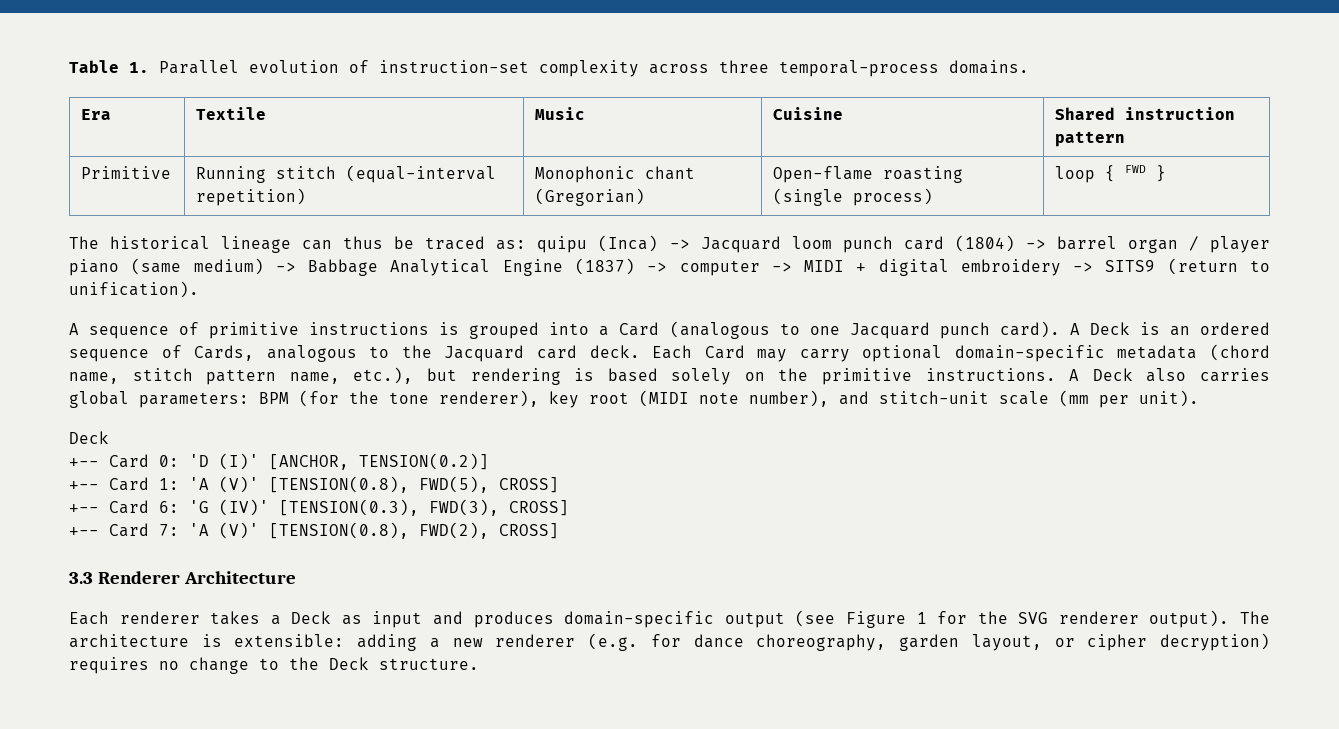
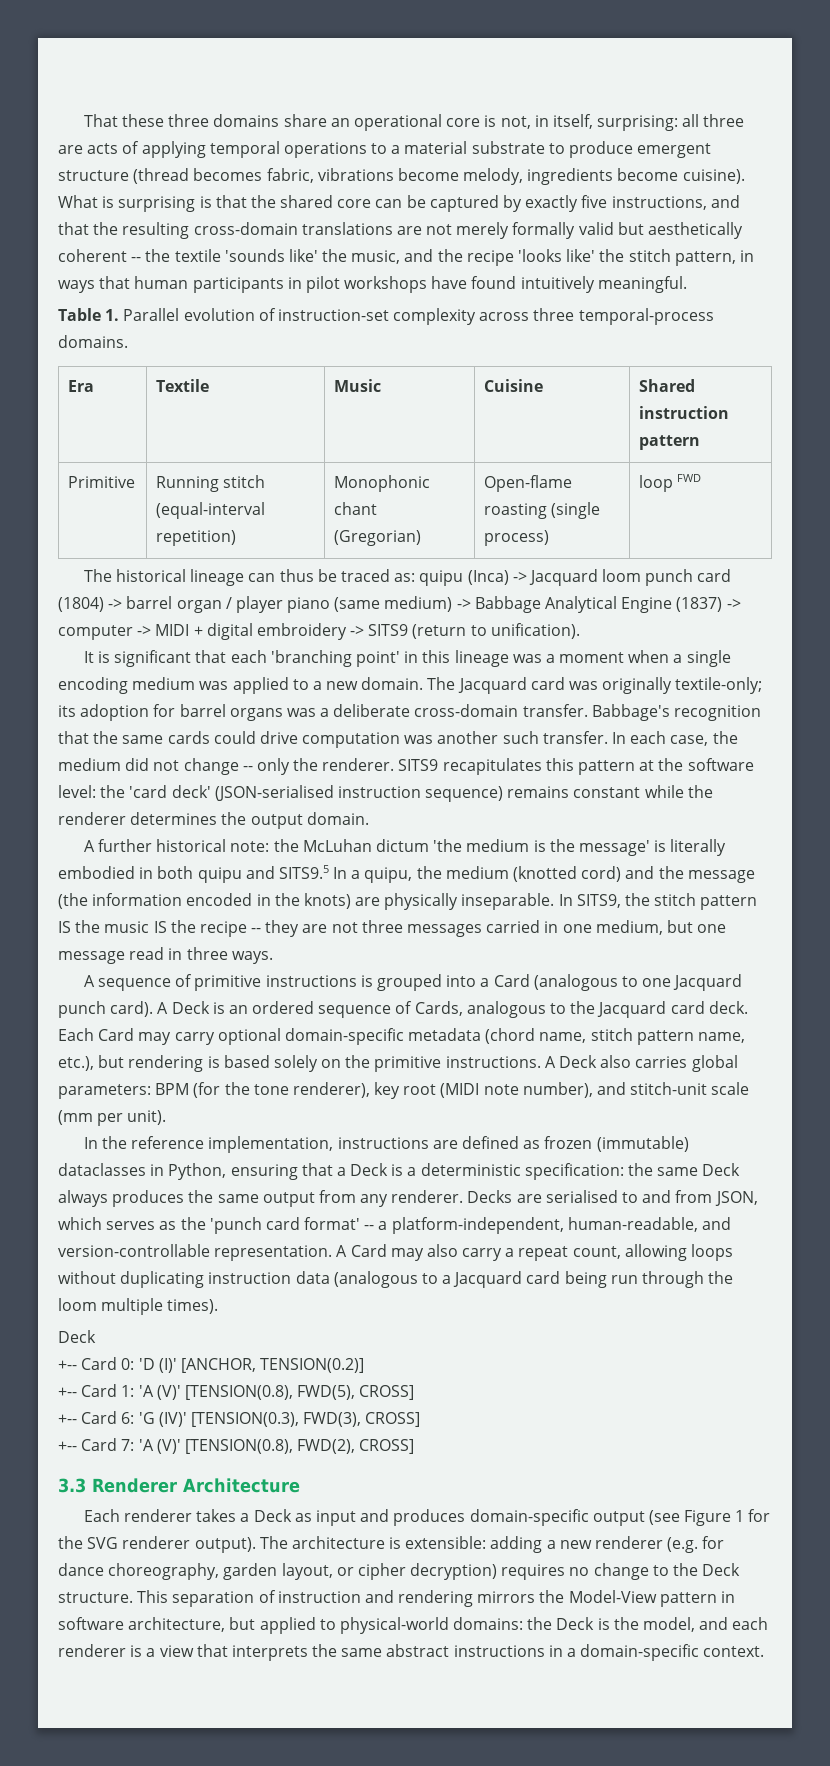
+ That these three domains share an operational core is not, in itself, surprising: all three are acts of applying temporal operations to a material substrate to produce emergent structure (thread becomes fabric, vibrations become melody, ingredients become cuisine). What is surprising is that the shared core can be captured by exactly five instructions, and that the resulting cross-domain translations are not merely formally valid but aesthetically coherent -- the textile 'sounds like' the music, and the recipe 'looks like' the stitch pattern, in ways that human participants in pilot workshops have found intuitively meaningful.
- Primitive | Running stitch (equal-interval repetition) | Monophonic chant (Gregorian) | Open-flame roasting (single process) | loop { FWD }
+ Primitive | Running stitch (equal-interval repetition) | Monophonic chant (Gregorian) | Open-flame roasting (single process) | loop FWD
+ It is significant that each 'branching point' in this lineage was a moment when a single encoding medium was applied to a new domain. The Jacquard card was originally textile-only; its adoption for barrel organs was a deliberate cross-domain transfer. Babbage's recognition that the same cards could drive computation was another such transfer. In each case, the medium did not change -- only the renderer. SITS9 recapitulates this pattern at the software level: the 'card deck' (JSON-serialised instruction sequence) remains constant while the renderer determines the output domain.
+ A further historical note: the McLuhan dictum 'the medium is the message' is literally embodied in both quipu and SITS9.5 In a quipu, the medium (knotted cord) and the message (the information encoded in the knots) are physically inseparable. In SITS9, the stitch pattern IS the music IS the recipe -- they are not three messages carried in one medium, but one message read in three ways.
+ In the reference implementation, instructions are defined as frozen (immutable) dataclasses in Python, ensuring that a Deck is a deterministic specification: the same Deck always produces the same output from any renderer. Decks are serialised to and from JSON, which serves as the 'punch card format' -- a platform-independent, human-readable, and version-controllable representation. A Card may also carry a repeat count, allowing loops without duplicating instruction data (analogous to a Jacquard card being run through the loom multiple times).
+ This separation of instruction and rendering mirrors the Model-View pattern in software architecture, but applied to physical-world domains: the Deck is the model, and each renderer is a view that interprets the same abstract instructions in a domain-specific context.

